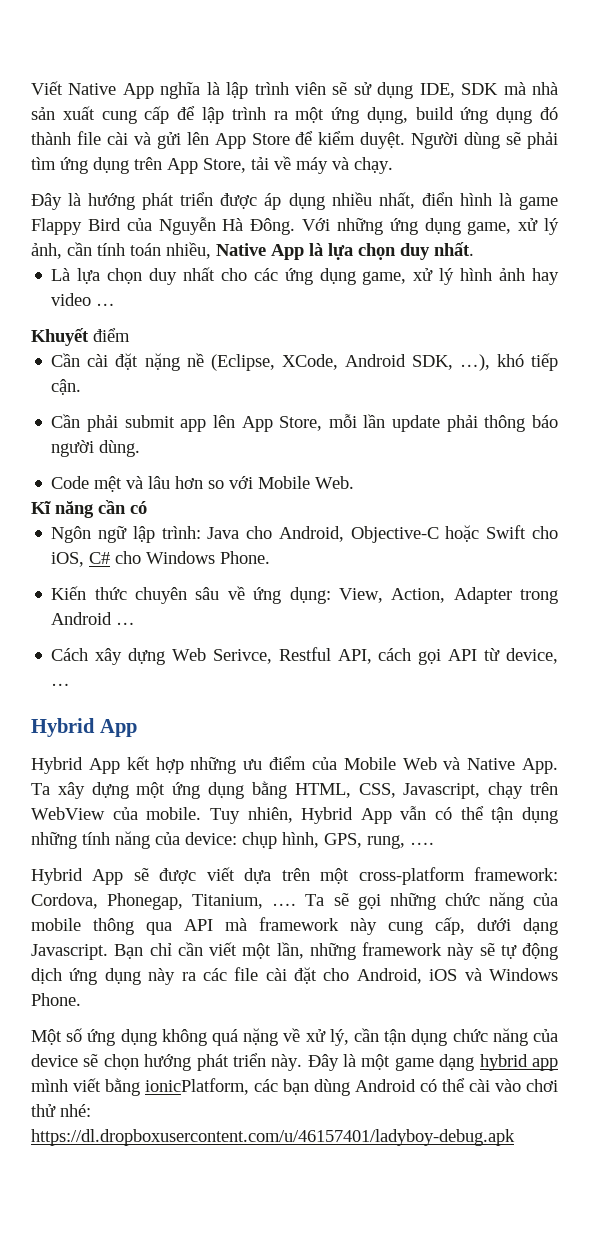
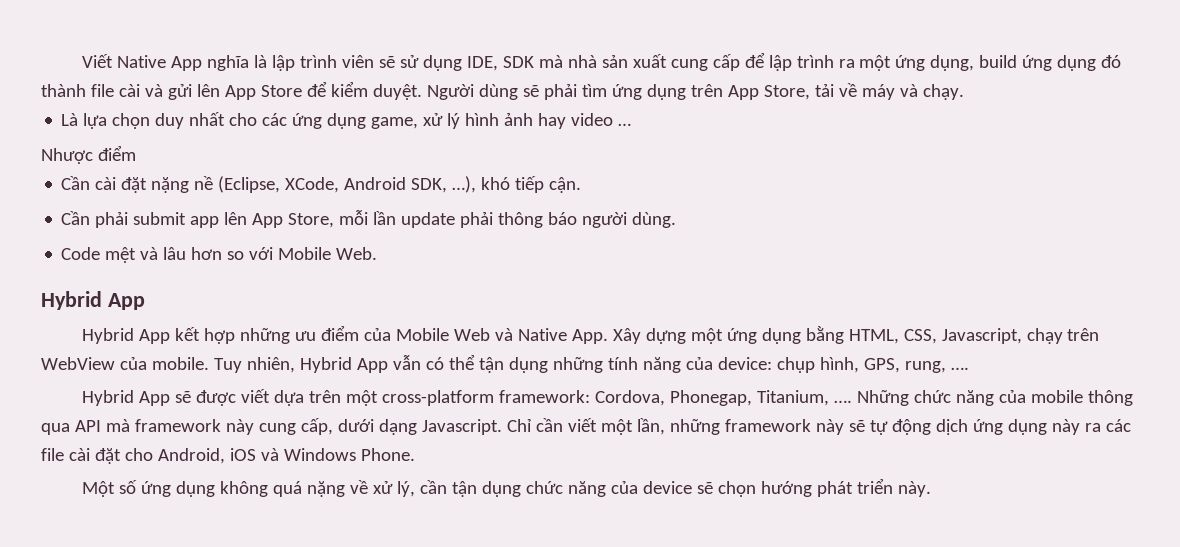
- Đây là hướng phát triển được áp dụng nhiều nhất, điển hình là game Flappy Bird của Nguyễn Hà Đông. Với những ứng dụng game, xử lý ảnh, cần tính toán nhiều, Native App là lựa chọn duy nhất.
- Khuyết điểm
+ Nhược điểm
- Kĩ năng cần có
- Ngôn ngữ lập trình: Java cho Android, Objective-C hoặc Swift cho iOS, C# cho Windows Phone.
- Kiến thức chuyên sâu về ứng dụng: View, Action, Adapter trong Android …
- Cách xây dựng Web Serivce, Restful API, cách gọi API từ device, …
- Hybrid App kết hợp những ưu điểm của Mobile Web và Native App. Ta xây dựng một ứng dụng bằng HTML, CSS, Javascript, chạy trên WebView của mobile.
+ Hybrid App kết hợp những ưu điểm của Mobile Web và Native App. Xây dựng một ứng dụng bằng HTML, CSS, Javascript, chạy trên WebView của mobile.
- Ta sẽ gọi những chức năng của mobile thông qua API mà framework này cung cấp, dưới dạng Javascript.
+ Những chức năng của mobile thông qua API mà framework này cung cấp, dưới dạng Javascript.
- Bạn chỉ cần viết một lần, những framework này sẽ tự động dịch ứng dụng này ra các file cài đặt cho Android, iOS và Windows Phone.
+ Chỉ cần viết một lần, những framework này sẽ tự động dịch ứng dụng này ra các file cài đặt cho Android, iOS và Windows Phone.
- Đây là một game dạng hybrid app mình viết bằng ionicPlatform, các bạn dùng Android có thể cài vào chơi thử nhé: https://dl.dropboxusercontent.com/u/46157401/ladyboy-debug.apk

